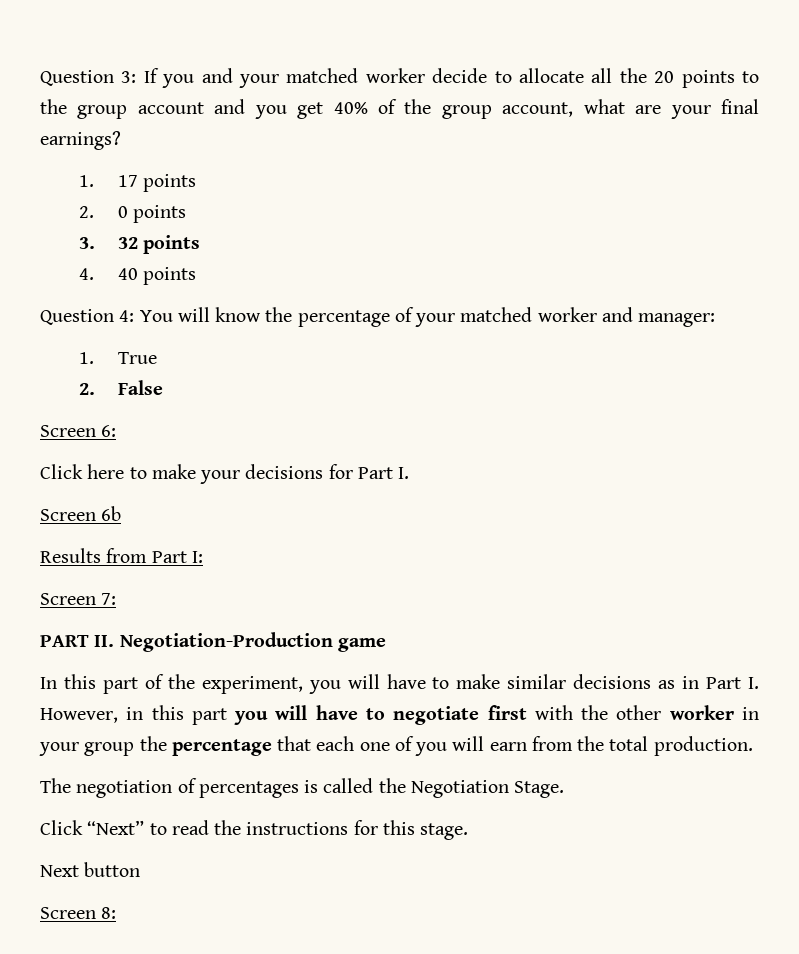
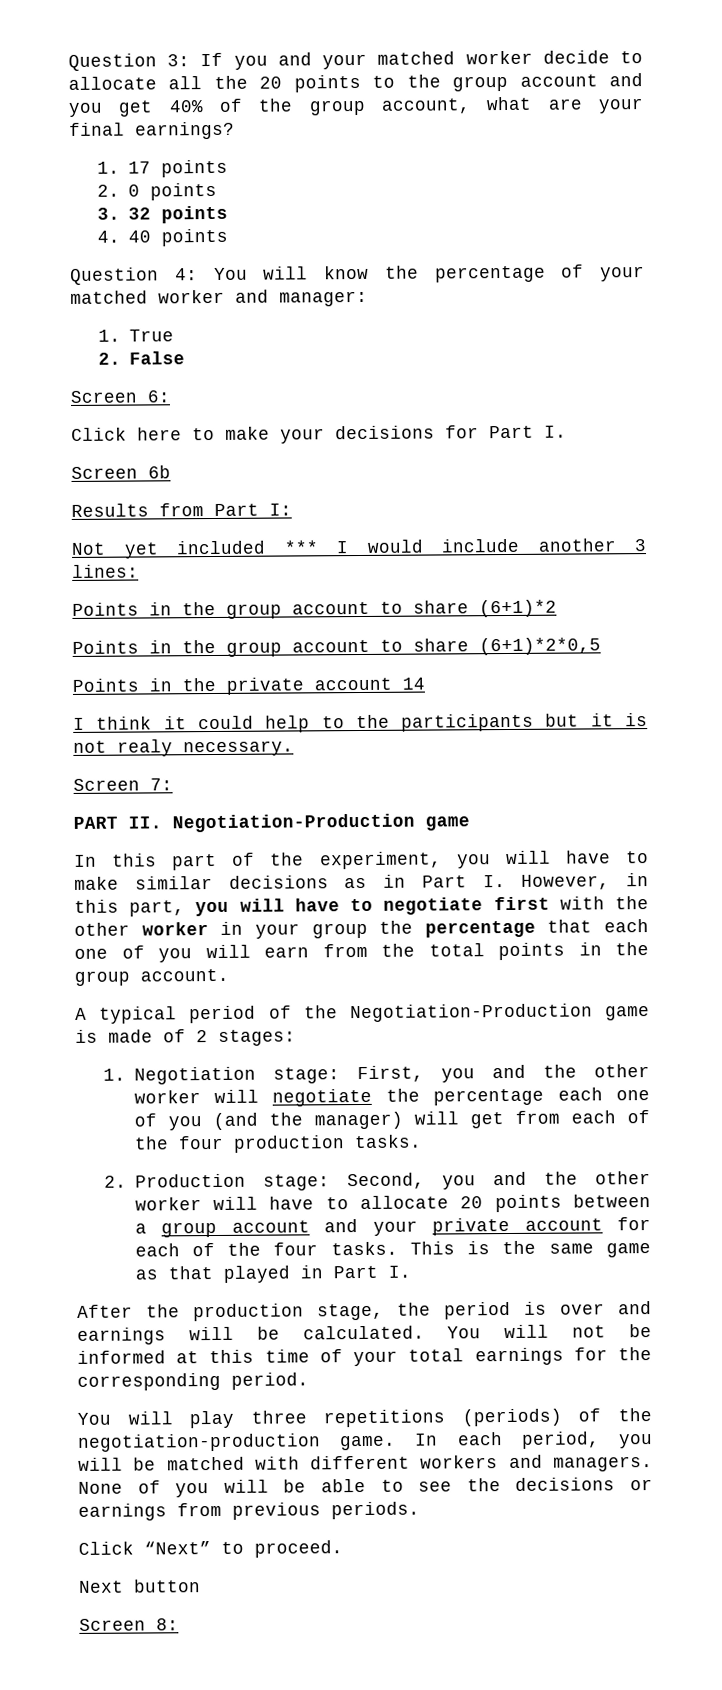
+ Not yet included *** I would include another 3 lines:
+ Points in the group account to share (6+1)*2
+ Points in the group account to share (6+1)*2*0,5
+ Points in the private account 14
+ I think it could help to the participants but it is not realy necessary.
- In this part of the experiment, you will have to make similar decisions as in Part I. However, in this part you will have to negotiate first with the other worker in your group the percentage that each one of you will earn from the total production.
- The negotiation of percentages is called the Negotiation Stage.
- Click “Next” to read the instructions for this stage.
+ In this part of the experiment, you will have to make similar decisions as in Part I. However, in this part, you will have to negotiate first with the other worker in your group the percentage that each one of you will earn from the total points in the group account.
+ A typical period of the Negotiation-Production game is made of 2 stages:
+ 1. Negotiation stage: First, you and the other worker will negotiate the percentage each one of you (and the manager) will get from each of the four production tasks.
+ 2. Production stage: Second, you and the other worker will have to allocate 20 points between a group account and your private account for each of the four tasks. This is the same game as that played in Part I.
+ After the production stage, the period is over and earnings will be calculated. You will not be informed at this time of your total earnings for the corresponding period.
+ You will play three repetitions (periods) of the negotiation-production game. In each period, you will be matched with different workers and managers. None of you will be able to see the decisions or earnings from previous periods.
+ Click “Next” to proceed.

